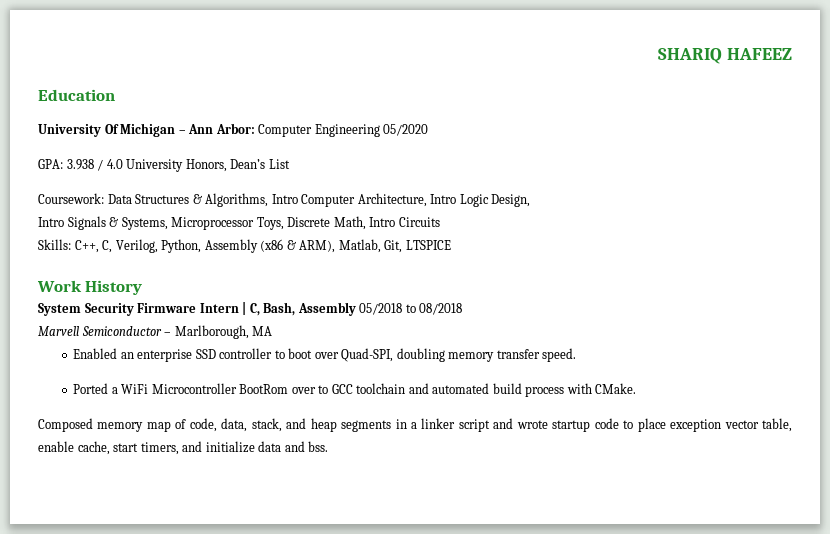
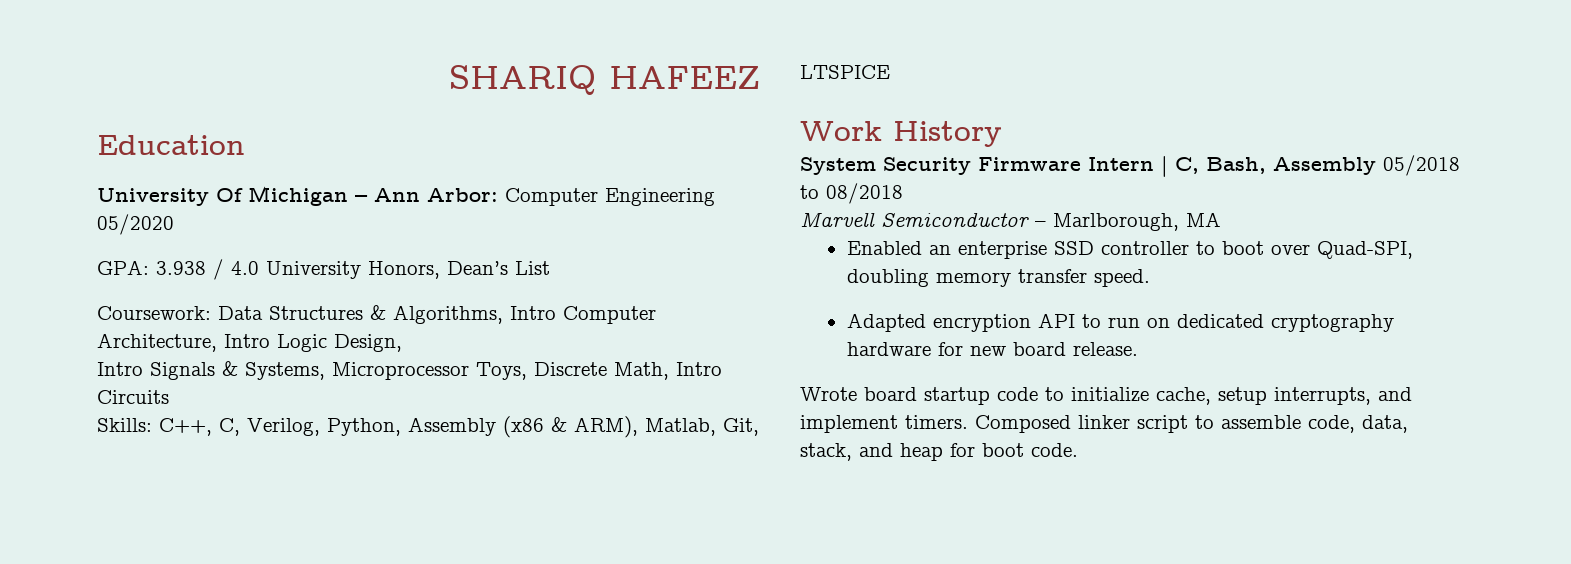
- Ported a WiFi Microcontroller BootRom over to GCC toolchain and automated build process with CMake.
- Composed memory map of code, data, stack, and heap segments in a linker script and wrote startup code to place exception vector table, enable cache, start timers, and initialize data and bss.
+ Adapted encryption API to run on dedicated cryptography hardware for new board release.
+ Wrote board startup code to initialize cache, setup interrupts, and implement timers. Composed linker script to assemble code, data, stack, and heap for boot code.

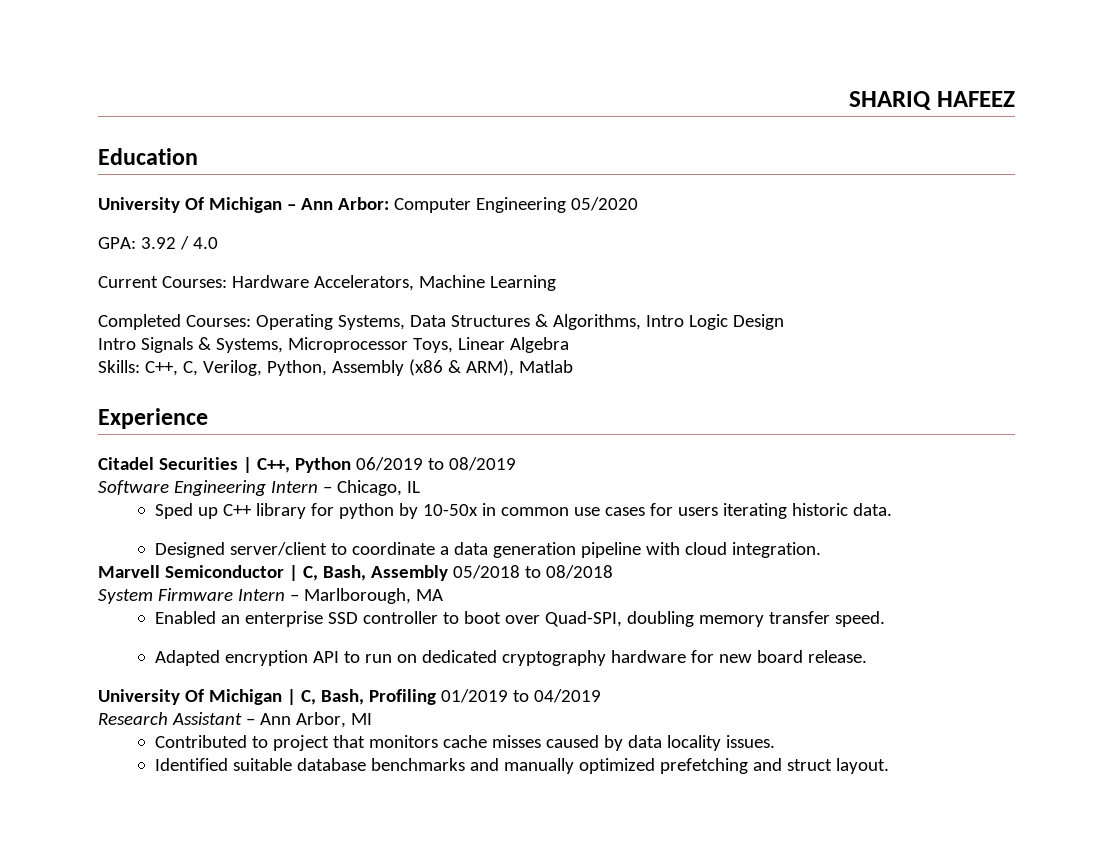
- GPA: 3.938 / 4.0 University Honors, Dean’s List
- Coursework: Data Structures & Algorithms, Intro Computer Architecture, Intro Logic Design,
+ GPA: 3.92 / 4.0
+ Current Courses: Hardware Accelerators, Machine Learning
+ Completed Courses: Operating Systems, Data Structures & Algorithms, Intro Logic Design
- Intro Signals & Systems, Microprocessor Toys, Discrete Math, Intro Circuits
+ Intro Signals & Systems, Microprocessor Toys, Linear Algebra
- Skills: C++, C, Verilog, Python, Assembly (x86 & ARM), Matlab, Git, LTSPICE
- Work History
- System Security Firmware Intern | C, Bash, Assembly 05/2018 to 08/2018
+ Skills: C++, C, Verilog, Python, Assembly (x86 & ARM), Matlab
+ Experience
+ Citadel Securities | C++, Python 06/2019 to 08/2019
+ Software Engineering Intern – Chicago, IL
+ Sped up C++ library for python by 10-50x in common use cases for users iterating historic data.
+ Designed server/client to coordinate a data generation pipeline with cloud integration.
+ Marvell Semiconductor | C, Bash, Assembly 05/2018 to 08/2018
- Marvell Semiconductor – Marlborough, MA
+ System Firmware Intern – Marlborough, MA
- Wrote board startup code to initialize cache, setup interrupts, and implement timers. Composed linker script to assemble code, data, stack, and heap for boot code.
+ University Of Michigan | C, Bash, Profiling 01/2019 to 04/2019
+ Research Assistant – Ann Arbor, MI
+ Contributed to project that monitors cache misses caused by data locality issues.
+ Identified suitable database benchmarks and manually optimized prefetching and struct layout.

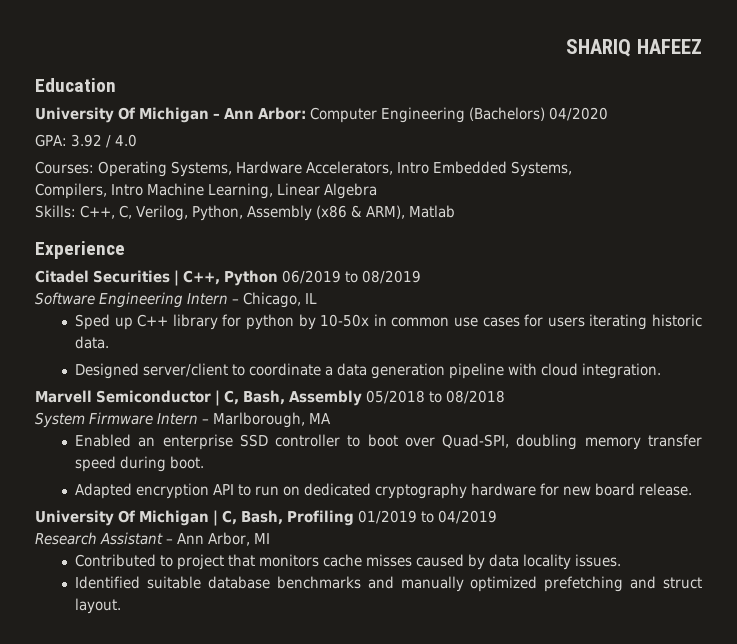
- University Of Michigan – Ann Arbor: Computer Engineering 05/2020
+ University Of Michigan – Ann Arbor: Computer Engineering (Bachelors) 04/2020
- Current Courses: Hardware Accelerators, Machine Learning
- Completed Courses: Operating Systems, Data Structures & Algorithms, Intro Logic Design
- Intro Signals & Systems, Microprocessor Toys, Linear Algebra
+ Courses: Operating Systems, Hardware Accelerators, Intro Embedded Systems,
+ Compilers, Intro Machine Learning, Linear Algebra
- Enabled an enterprise SSD controller to boot over Quad-SPI, doubling memory transfer speed.
+ Enabled an enterprise SSD controller to boot over Quad-SPI, doubling memory transfer speed during boot.

